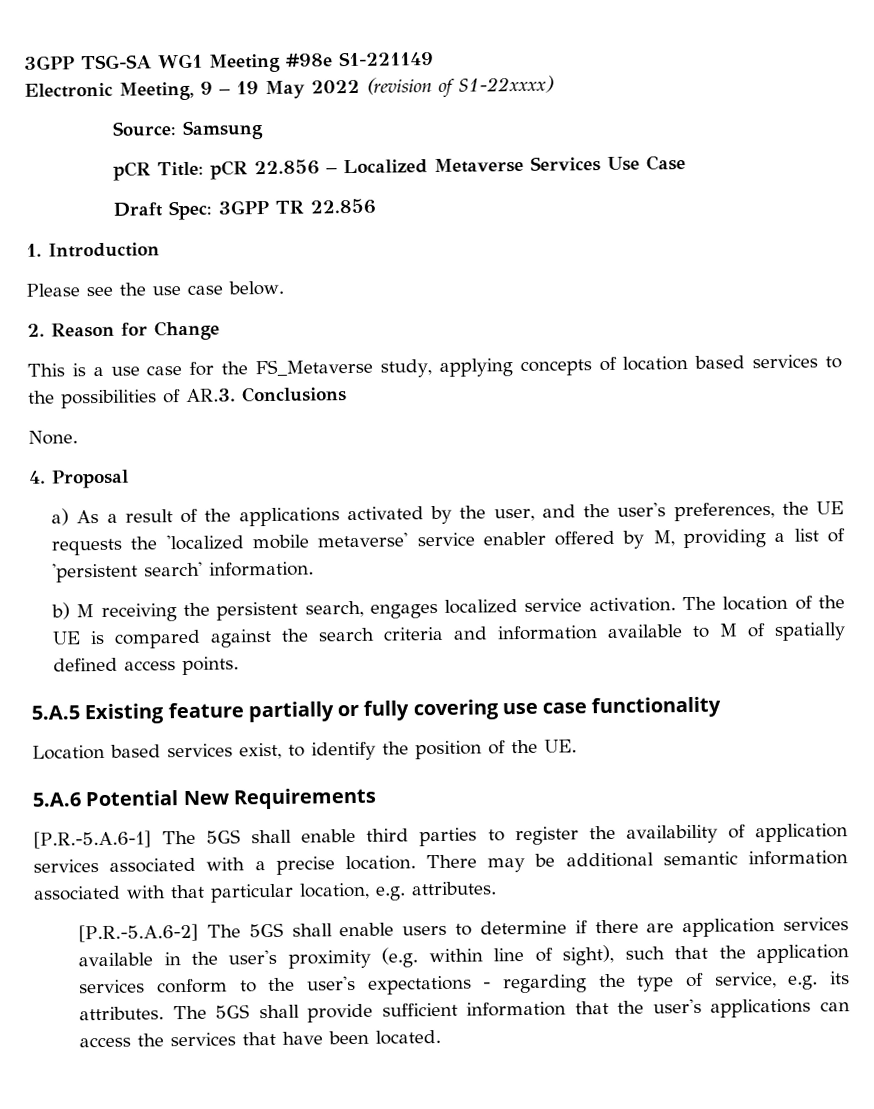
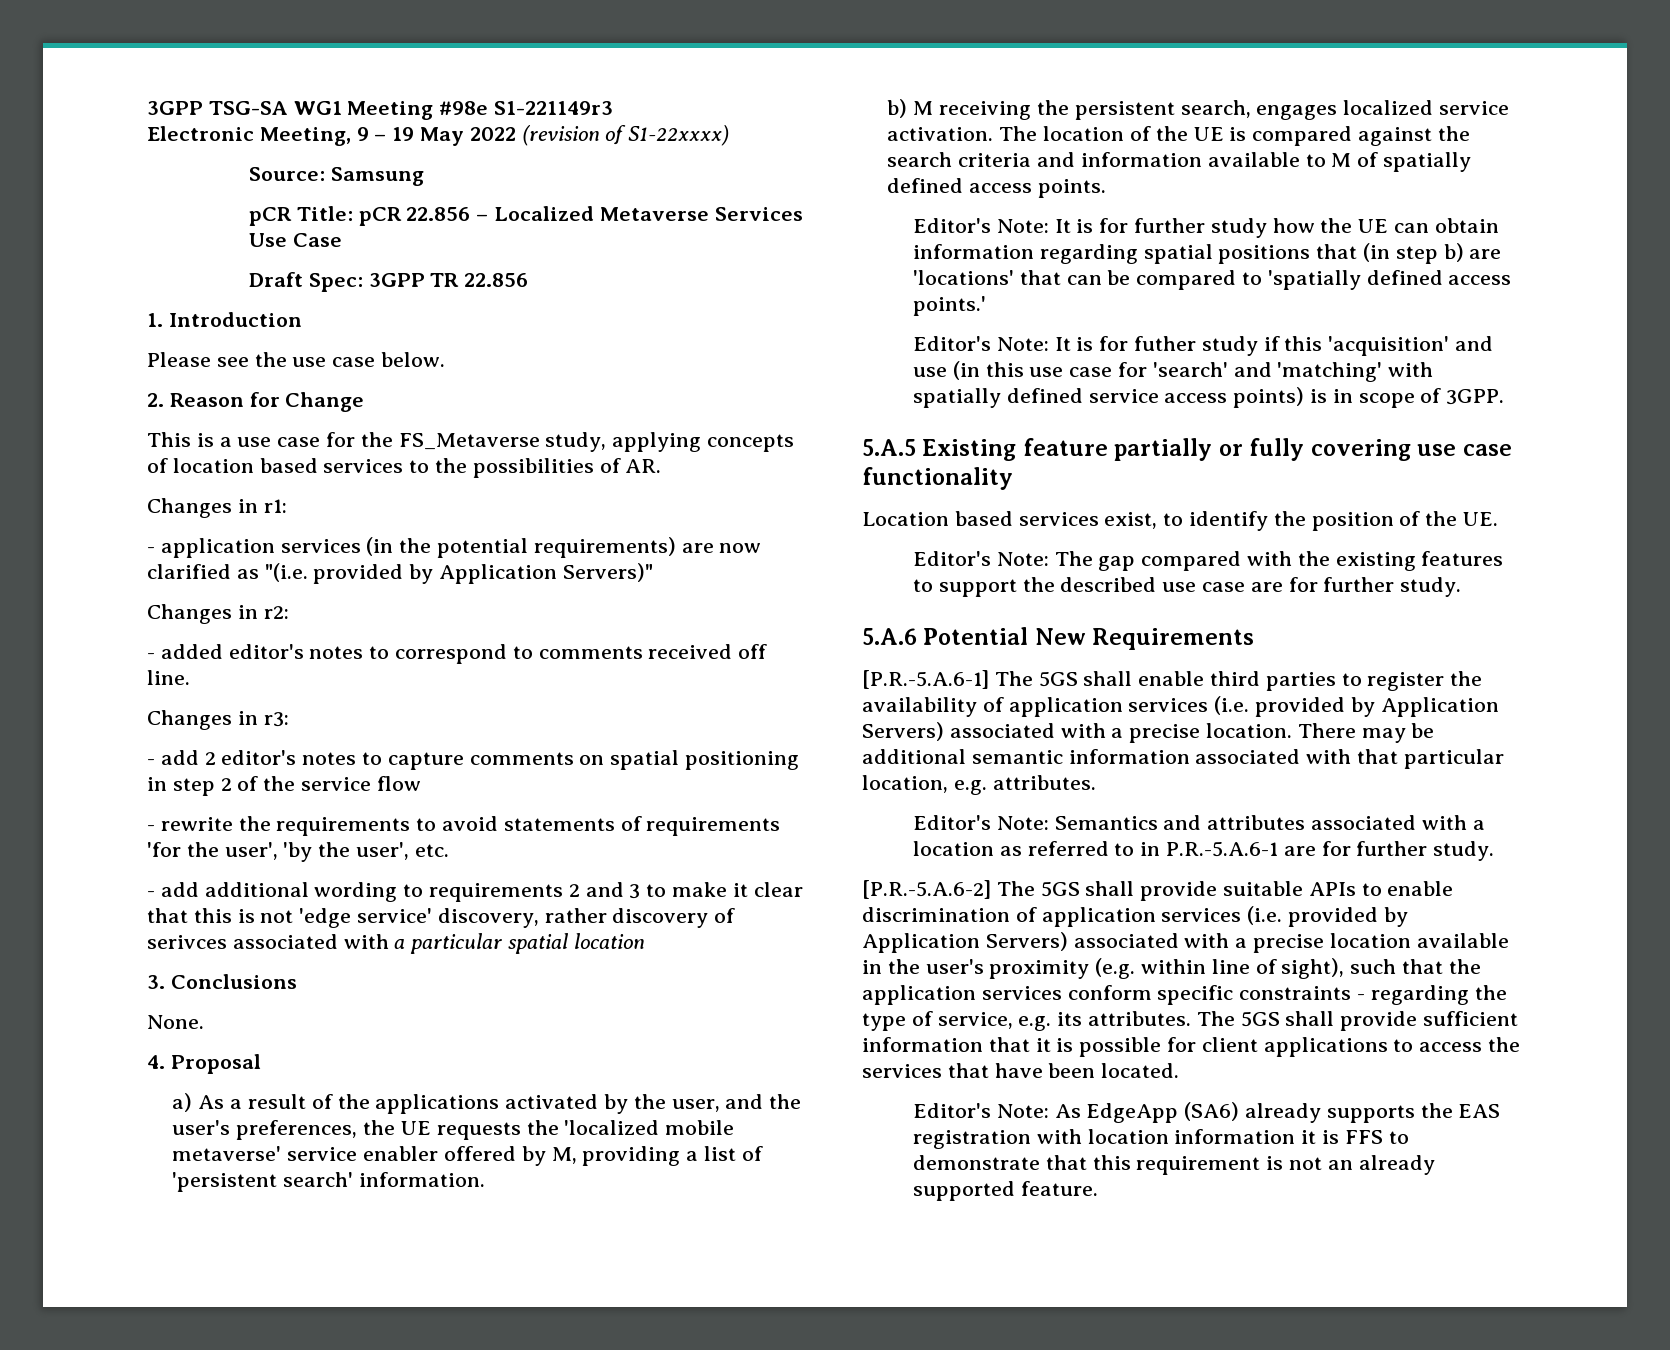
- 3GPP TSG-SA WG1 Meeting #98e S1-221149
+ 3GPP TSG-SA WG1 Meeting #98e S1-221149r3
- This is a use case for the FS_Metaverse study, applying concepts of location based services to the possibilities of AR.3. Conclusions
+ This is a use case for the FS_Metaverse study, applying concepts of location based services to the possibilities of AR.
+ Changes in r1:
+ - application services (in the potential requirements) are now clarified as "(i.e. provided by Application Servers)"
+ Changes in r2:
+ - added editor's notes to correspond to comments received off line.
+ Changes in r3:
+ - add 2 editor's notes to capture comments on spatial positioning in step 2 of the service flow
+ - rewrite the requirements to avoid statements of requirements 'for the user', 'by the user', etc.
+ - add additional wording to requirements 2 and 3 to make it clear that this is not 'edge service' discovery, rather discovery of serivces associated with a particular spatial location
+ 3. Conclusions
+ Editor's Note: It is for further study how the UE can obtain information regarding spatial positions that (in step b) are 'locations' that can be compared to 'spatially defined access points.'
+ Editor's Note: It is for futher study if this 'acquisition' and use (in this use case for 'search' and 'matching' with spatially defined service access points) is in scope of 3GPP.
+ Editor's Note: The gap compared with the existing features to support the described use case are for further study.
- [P.R.-5.A.6-1] The 5GS shall enable third parties to register the availability of application services associated with a precise location.
+ [P.R.-5.A.6-1] The 5GS shall enable third parties to register the availability of application services (i.e. provided by Application Servers) associated with a precise location.
- [P.R.-5.A.6-2] The 5GS shall enable users to determine if there are application services available in the user's proximity (e.g. within line of sight), such that the application services conform to the user's expectations - regarding the type of service, e.g. its attributes.
+ Editor's Note: Semantics and attributes associated with a location as referred to in P.R.-5.A.6-1 are for further study.
+ [P.R.-5.A.6-2] The 5GS shall provide suitable APIs to enable discrimination of application services (i.e. provided by Application Servers) associated with a precise location available in the user's proximity (e.g. within line of sight), such that the application services conform specific constraints - regarding the type of service, e.g. its attributes.
- The 5GS shall provide sufficient information that the user's applications can access the services that have been located.
+ The 5GS shall provide sufficient information that it is possible for client applications to access the services that have been located.
+ Editor's Note: As EdgeApp (SA6) already supports the EAS registration with location information it is FFS to demonstrate that this requirement is not an already supported feature.

